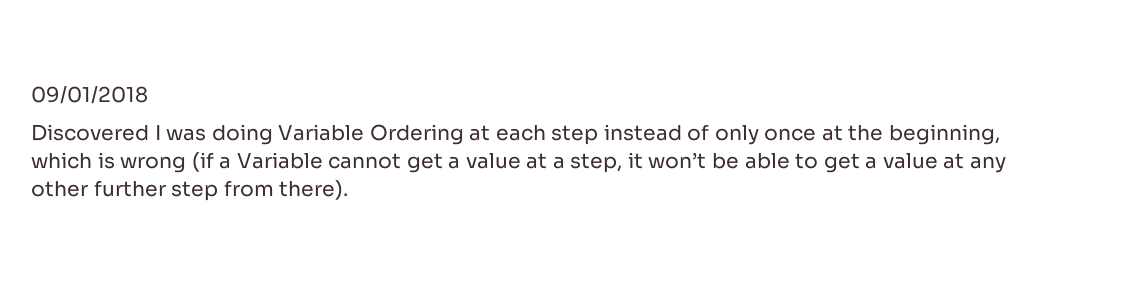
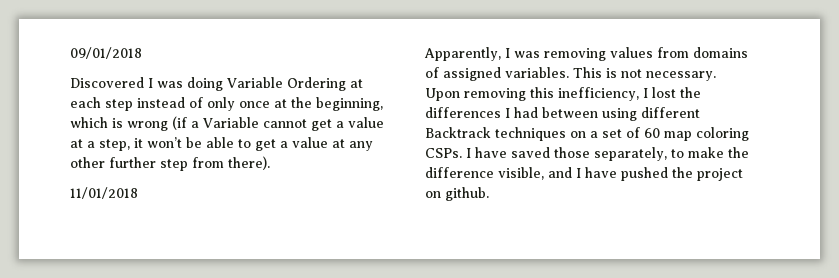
+ 11/01/2018
+ Apparently, I was removing values from domains of assigned variables. This is not necessary. Upon removing this inefficiency, I lost the differences I had between using different Backtrack techniques on a set of 60 map coloring CSPs. I have saved those separately, to make the difference visible, and I have pushed the project on github.

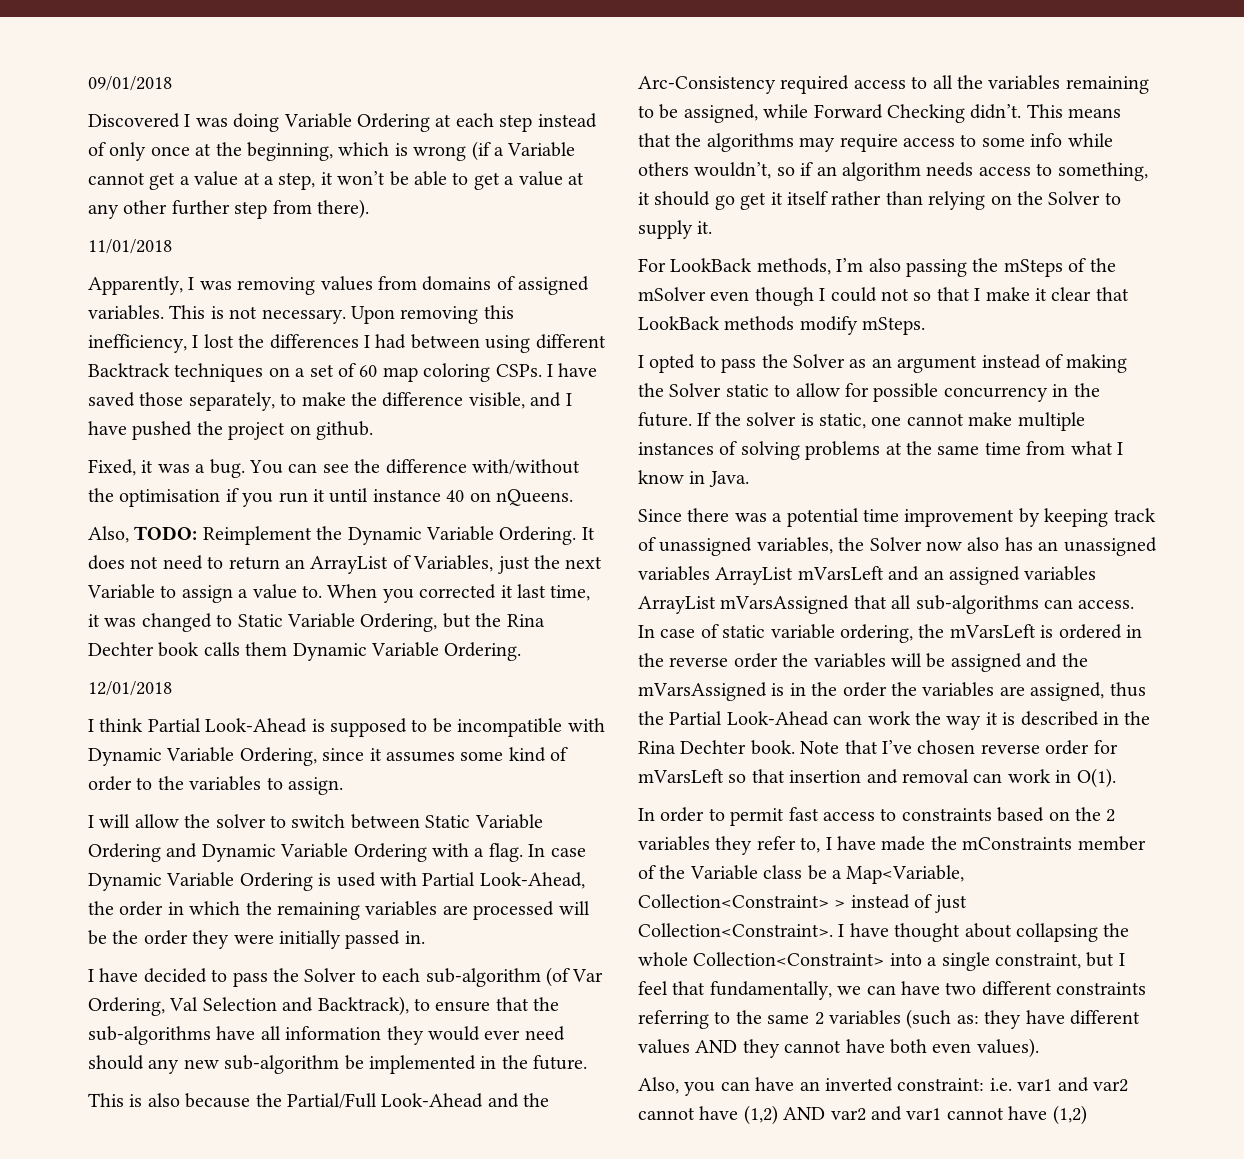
+ Fixed, it was a bug. You can see the difference with/without the optimisation if you run it until instance 40 on nQueens.
+ Also, TODO: Reimplement the Dynamic Variable Ordering. It does not need to return an ArrayList of Variables, just the next Variable to assign a value to. When you corrected it last time, it was changed to Static Variable Ordering, but the Rina Dechter book calls them Dynamic Variable Ordering.
+ 12/01/2018
+ I think Partial Look-Ahead is supposed to be incompatible with Dynamic Variable Ordering, since it assumes some kind of order to the variables to assign.
+ I will allow the solver to switch between Static Variable Ordering and Dynamic Variable Ordering with a flag. In case Dynamic Variable Ordering is used with Partial Look-Ahead, the order in which the remaining variables are processed will be the order they were initially passed in.
+ I have decided to pass the Solver to each sub-algorithm (of Var Ordering, Val Selection and Backtrack), to ensure that the sub-algorithms have all information they would ever need should any new sub-algorithm be implemented in the future.
+ This is also because the Partial/Full Look-Ahead and the Arc-Consistency required access to all the variables remaining to be assigned, while Forward Checking didn’t. This means that the algorithms may require access to some info while others wouldn’t, so if an algorithm needs access to something, it should go get it itself rather than relying on the Solver to supply it.
+ For LookBack methods, I’m also passing the mSteps of the mSolver even though I could not so that I make it clear that LookBack methods modify mSteps.
+ I opted to pass the Solver as an argument instead of making the Solver static to allow for possible concurrency in the future. If the solver is static, one cannot make multiple instances of solving problems at the same time from what I know in Java.
+ Since there was a potential time improvement by keeping track of unassigned variables, the Solver now also has an unassigned variables ArrayList mVarsLeft and an assigned variables ArrayList mVarsAssigned that all sub-algorithms can access. In case of static variable ordering, the mVarsLeft is ordered in the reverse order the variables will be assigned and the mVarsAssigned is in the order the variables are assigned, thus the Partial Look-Ahead can work the way it is described in the Rina Dechter book. Note that I’ve chosen reverse order for mVarsLeft so that insertion and removal can work in O(1).
+ In order to permit fast access to constraints based on the 2 variables they refer to, I have made the mConstraints member of the Variable class be a Map<Variable, Collection<Constraint> > instead of just Collection<Constraint>. I have thought about collapsing the whole Collection<Constraint> into a single constraint, but I feel that fundamentally, we can have two different constraints referring to the same 2 variables (such as: they have different values AND they cannot have both even values).
+ Also, you can have an inverted constraint: i.e. var1 and var2 cannot have (1,2) AND var2 and var1 cannot have (1,2)

